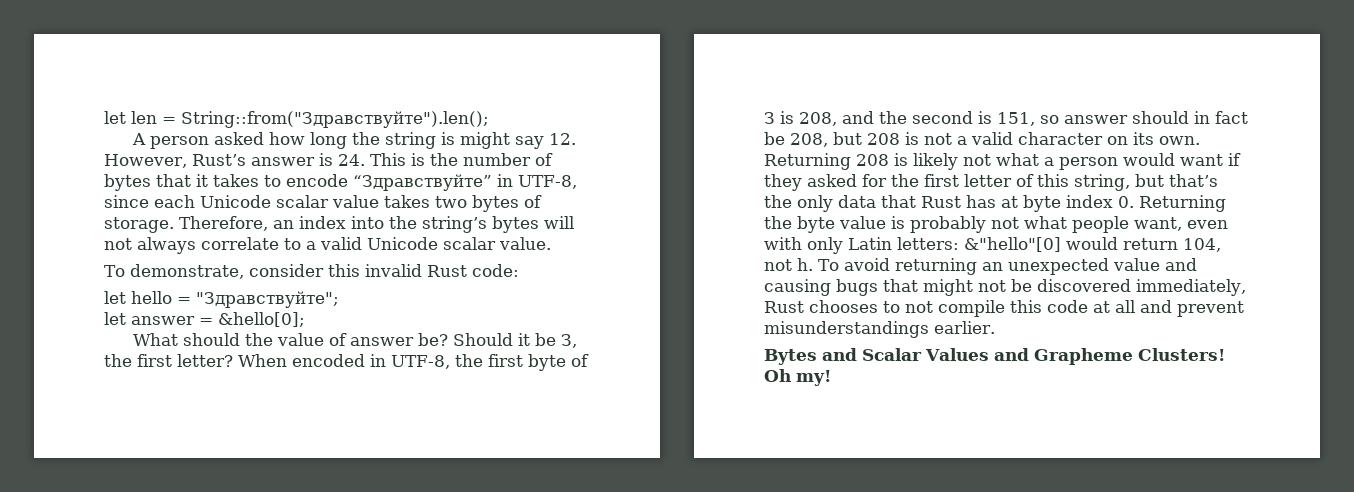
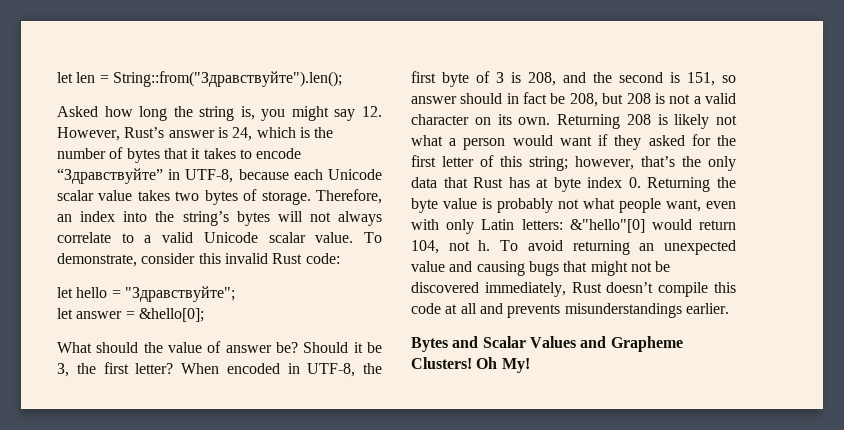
- A person asked how long the string is might say 12. However, Rust’s answer is 24. This is the number of bytes that it takes to encode “Здравствуйте” in UTF-8, since each Unicode scalar value takes two bytes of storage.
+ Asked how long the string is, you might say 12. However, Rust’s answer is 24, which is the number of bytes that it takes to encode “Здравствуйте” in UTF-8, because each Unicode scalar value takes two bytes of storage.
- Therefore, an index into the string’s bytes will not always correlate to a valid Unicode scalar value.
- To demonstrate, consider this invalid Rust code:
+ Therefore, an index into the string’s bytes will not always correlate to a valid Unicode scalar value. To demonstrate, consider this invalid Rust code:
- Returning 208 is likely not what a person would want if they asked for the first letter of this string, but that’s the only data that Rust has at byte index 0. Returning the byte value is probably not what people want, even with only Latin letters: &"hello"[0] would return 104, not h.
+ Returning 208 is likely not what a person would want if they asked for the first letter of this string; however, that’s the only data that Rust has at byte index 0. Returning the byte value is probably not what people want, even with only Latin letters: &"hello"[0] would return 104, not h.
- To avoid returning an unexpected value and causing bugs that might not be discovered immediately, Rust chooses to not compile this code at all and prevent misunderstandings earlier.
+ To avoid returning an unexpected value and causing bugs that might not be discovered immediately, Rust doesn’t compile this code at all and prevents misunderstandings earlier.
- Oh my!
+ Oh My!

